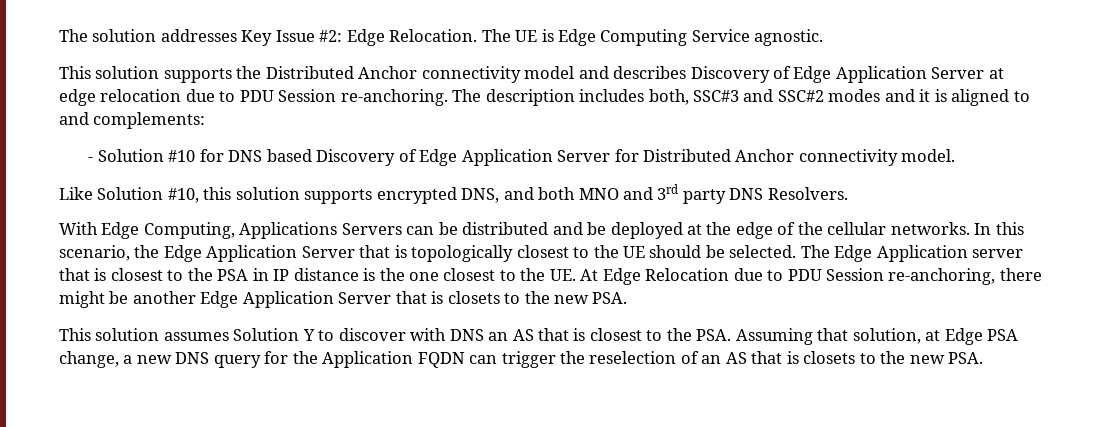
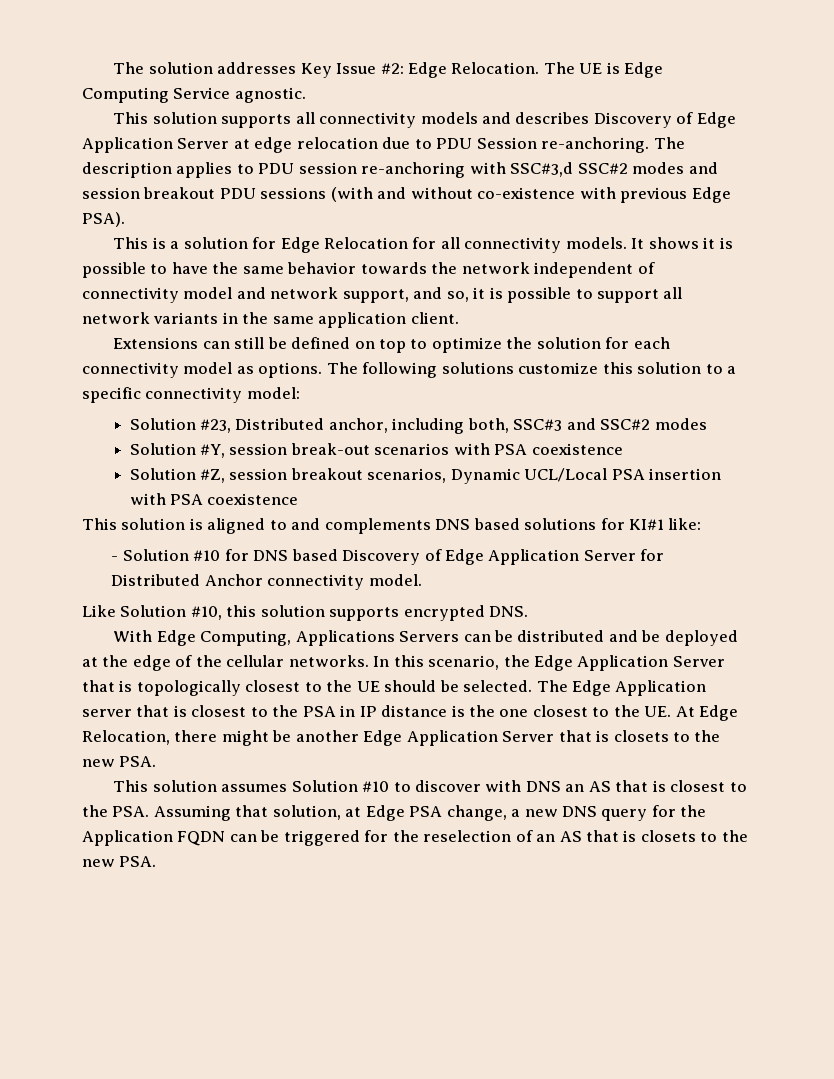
- This solution supports the Distributed Anchor connectivity model and describes Discovery of Edge Application Server at edge relocation due to PDU Session re-anchoring.
+ This solution supports all connectivity models and describes Discovery of Edge Application Server at edge relocation due to PDU Session re-anchoring.
- The description includes both, SSC#3 and SSC#2 modes and it is aligned to and complements:
+ The description applies to PDU session re-anchoring with SSC#3,d SSC#2 modes and session breakout PDU sessions (with and without co-existence with previous Edge PSA).
+ This is a solution for Edge Relocation for all connectivity models. It shows it is possible to have the same behavior towards the network independent of connectivity model and network support, and so, it is possible to support all network variants in the same application client.
+ Extensions can still be defined on top to optimize the solution for each connectivity model as options. The following solutions customize this solution to a specific connectivity model:
+ Solution #23, Distributed anchor, including both, SSC#3 and SSC#2 modes
+ Solution #Y, session break-out scenarios with PSA coexistence
+ Solution #Z, session breakout scenarios, Dynamic UCL/Local PSA insertion with PSA coexistence
+ This solution is aligned to and complements DNS based solutions for KI#1 like:
- Like Solution #10, this solution supports encrypted DNS, and both MNO and 3rd party DNS Resolvers.
+ Like Solution #10, this solution supports encrypted DNS.
- The Edge Application server that is closest to the PSA in IP distance is the one closest to the UE. At Edge Relocation due to PDU Session re-anchoring, there might be another Edge Application Server that is closets to the new PSA.
+ The Edge Application server that is closest to the PSA in IP distance is the one closest to the UE. At Edge Relocation, there might be another Edge Application Server that is closets to the new PSA.
- This solution assumes Solution Y to discover with DNS an AS that is closest to the PSA. Assuming that solution, at Edge PSA change, a new DNS query for the Application FQDN can trigger the reselection of an AS that is closets to the new PSA.
+ This solution assumes Solution #10 to discover with DNS an AS that is closest to the PSA. Assuming that solution, at Edge PSA change, a new DNS query for the Application FQDN can be triggered for the reselection of an AS that is closets to the new PSA.

